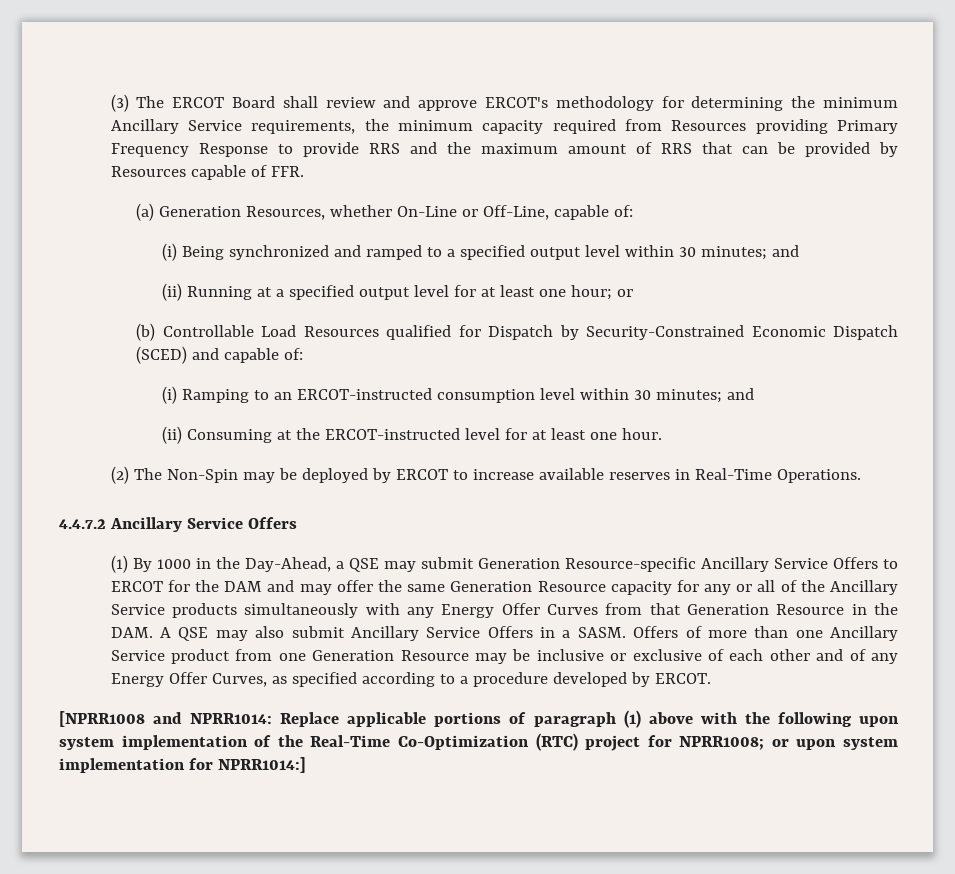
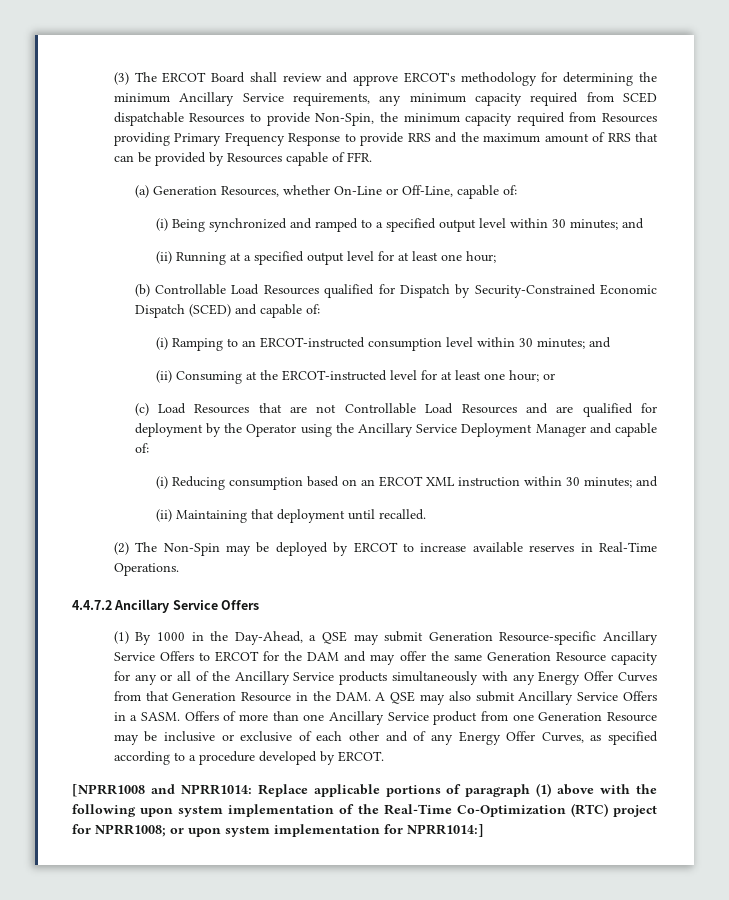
- (3) The ERCOT Board shall review and approve ERCOT's methodology for determining the minimum Ancillary Service requirements, the minimum capacity required from Resources providing Primary Frequency Response to provide RRS and the maximum amount of RRS that can be provided by Resources capable of FFR.
+ (3) The ERCOT Board shall review and approve ERCOT's methodology for determining the minimum Ancillary Service requirements, any minimum capacity required from SCED dispatchable Resources to provide Non-Spin, the minimum capacity required from Resources providing Primary Frequency Response to provide RRS and the maximum amount of RRS that can be provided by Resources capable of FFR.
- (ii) Running at a specified output level for at least one hour; or
+ (ii) Running at a specified output level for at least one hour;
- (ii) Consuming at the ERCOT-instructed level for at least one hour.
+ (ii) Consuming at the ERCOT-instructed level for at least one hour; or
+ (c) Load Resources that are not Controllable Load Resources and are qualified for deployment by the Operator using the Ancillary Service Deployment Manager and capable of:
+ (i) Reducing consumption based on an ERCOT XML instruction within 30 minutes; and
+ (ii) Maintaining that deployment until recalled.

